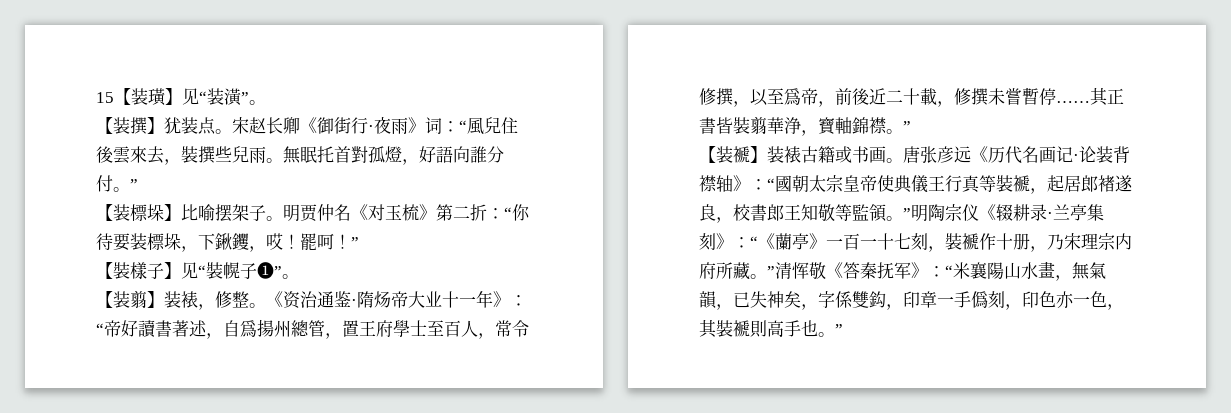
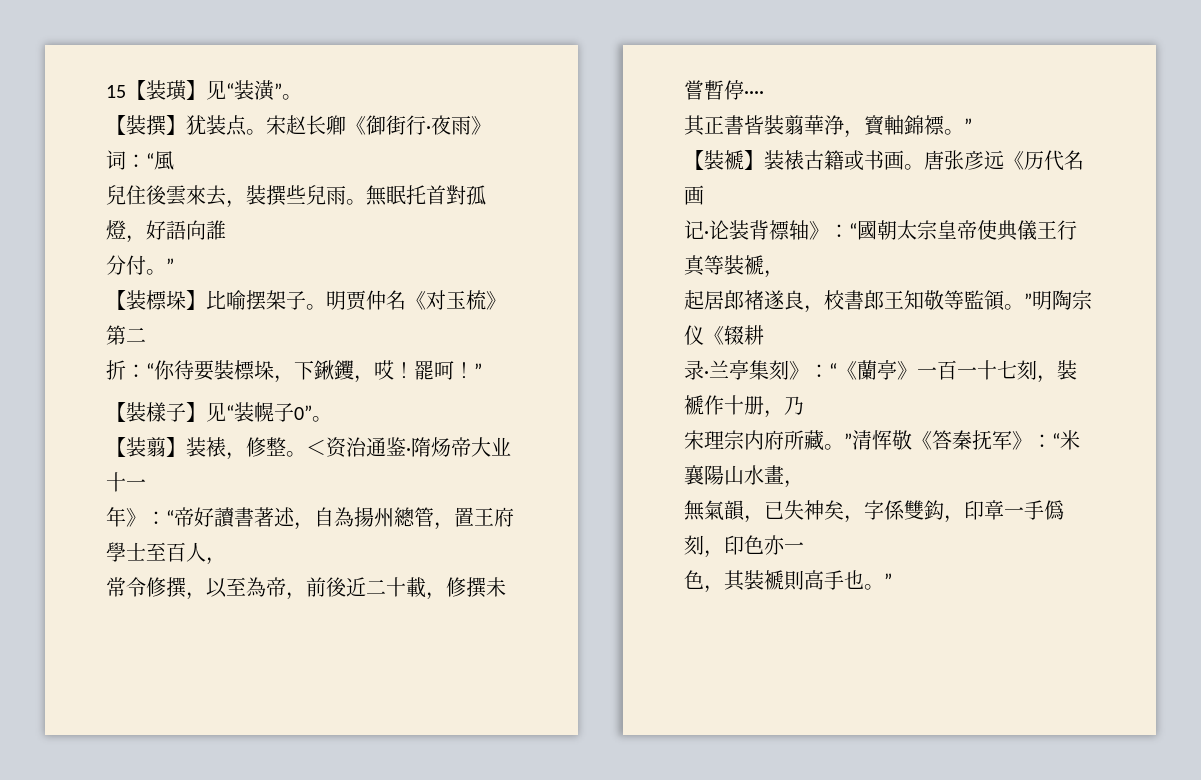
- 【装撰】犹装点。
+ 【裝撰】犹装点。
- 宋赵长卿《御街行·夜雨》词：“風兒住後雲來去，裝撰些兒雨。
+ 宋赵长卿《御街行·夜雨》词：“風
+ 兒住後雲來去，裝撰些兒雨。
- 無眠托首對孤燈，好語向誰分付。”
+ 無眠托首對孤燈，好語向誰
+ 分付。”
- 明贾仲名《对玉梳》第二折：“你待要装標垛，下鍬钁，哎！
+ 明贾仲名《对玉梳》第二
+ 折：“你待要裝標垛，下鍬钁，哎！
- 【裝樣子】见“裝幌子❶”。
+ 【裝樣子】见“装幌子0”。
- 《资治通鉴·隋炀帝大业十一年》：“帝好讀書著述，自爲揚州總管，置王府學士至百人，常令修撰，以至爲帝，前後近二十載，修撰未嘗暫停……其正書皆裝翦華浄，寶軸錦襟。”
- 【装褫】装裱古籍或书画。
+ ＜资治通鉴·隋炀帝大业十一
+ 年》：“帝好讀書著述，自為揚州總管，置王府學士至百人，
+ 常令修撰，以至為帝，前後近二十載，修撰未嘗暫停····
+ 其正書皆裝翦華浄，寶軸錦褾。”
+ 【裝褫】装裱古籍或书画。
- 唐张彦远《历代名画记·论装背襟轴》：
+ 唐张彦远《历代名画
+ 记·论装背褾轴》：
- “國朝太宗皇帝使典儀王行真等裝褫，起居郎褚遂良，校書郎王知敬等監領。”明陶宗仪《辍耕录·兰亭集刻》：
+ “國朝太宗皇帝使典儀王行真等裝褫，
+ 起居郎褚遂良，校書郎王知敬等監領。”明陶宗仪《辍耕
+ 录·兰亭集刻》：
- “《蘭亭》一百一十七刻，裝褫作十册，乃宋理宗内府所藏。”清恽敬《答秦抚军》：
+ “《蘭亭》一百一十七刻，裝褫作十册，乃
+ 宋理宗内府所藏。”清恽敬《答秦抚军》：
- “米襄陽山水畫，無氣韻，已失神矣，字係雙鈎，印章一手僞刻，印色亦一色，其裝褫則高手也。”
+ “米襄陽山水畫，
+ 無氣韻，已失神矣，字係雙鈎，印章一手僞刻，印色亦一
+ 色，其裝褫則高手也。”

